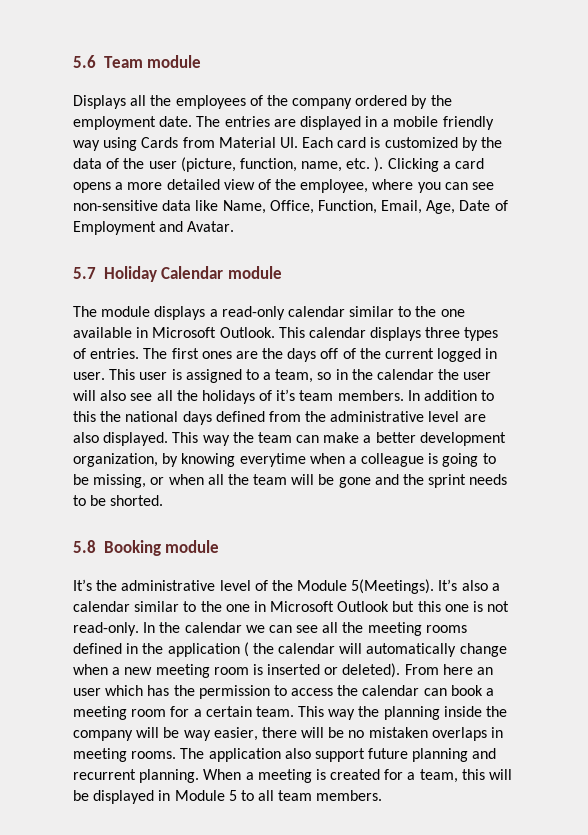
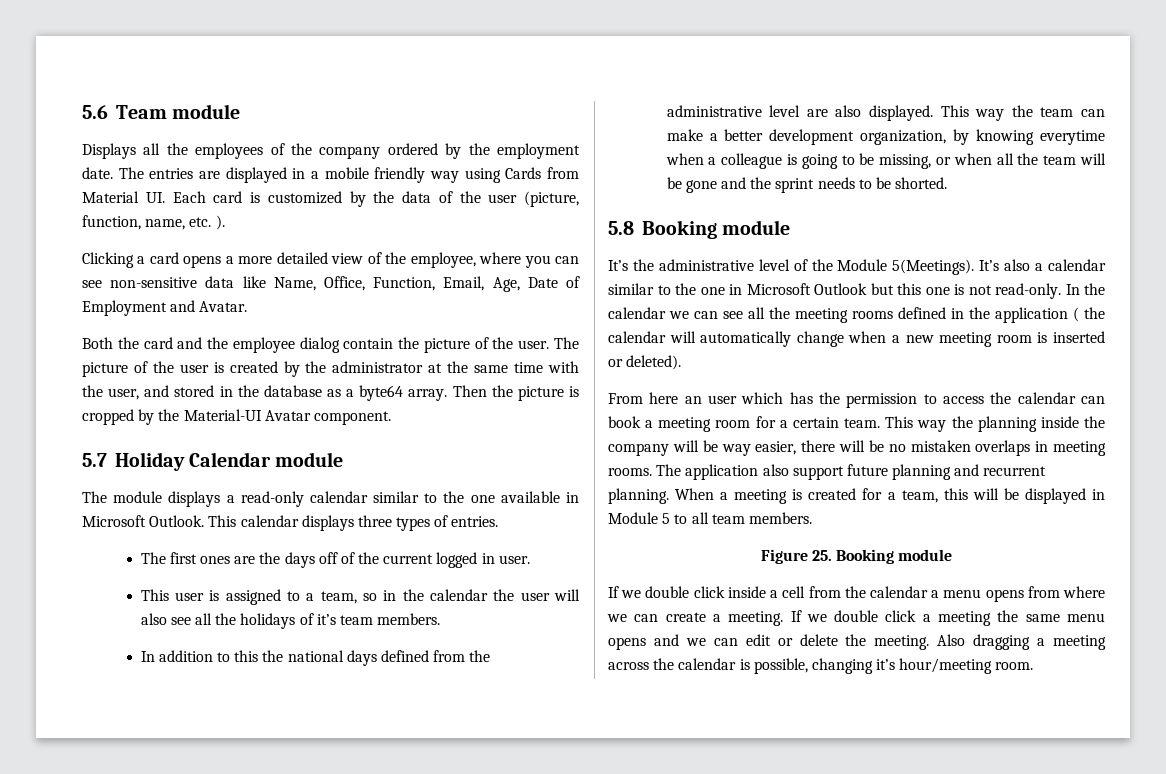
- The entries are displayed in a mobile friendly way using Cards from Material UI. Each card is customized by the data of the user (picture, function, name, etc. ). Clicking a card opens a more detailed view of the employee, where you can see non-sensitive data like Name, Office, Function, Email, Age, Date of Employment and Avatar.
+ The entries are displayed in a mobile friendly way using Cards from Material UI. Each card is customized by the data of the user (picture, function, name, etc. ).
+ Clicking a card opens a more detailed view of the employee, where you can see non-sensitive data like Name, Office, Function, Email, Age, Date of Employment and Avatar.
+ Both the card and the employee dialog contain the picture of the user. The picture of the user is created by the administrator at the same time with the user, and stored in the database as a byte64 array. Then the picture is cropped by the Material-UI Avatar component.
- This calendar displays three types of entries. The first ones are the days off of the current logged in user. This user is assigned to a team, so in the calendar the user will also see all the holidays of it’s team members. In addition to this the national days defined from the administrative level are also displayed.
+ This calendar displays three types of entries.
+ The first ones are the days off of the current logged in user.
+ This user is assigned to a team, so in the calendar the user will also see all the holidays of it’s team members.
+ In addition to this the national days defined from the administrative level are also displayed.
- In the calendar we can see all the meeting rooms defined in the application ( the calendar will automatically change when a new meeting room is inserted or deleted). From here an user which has the permission to access the calendar can book a meeting room for a certain team.
+ In the calendar we can see all the meeting rooms defined in the application ( the calendar will automatically change when a new meeting room is inserted or deleted).
+ From here an user which has the permission to access the calendar can book a meeting room for a certain team.
+ Figure 25. Booking module
+ If we double click inside a cell from the calendar a menu opens from where we can create a meeting. If we double click a meeting the same menu opens and we can edit or delete the meeting. Also dragging a meeting across the calendar is possible, changing it’s hour/meeting room.

